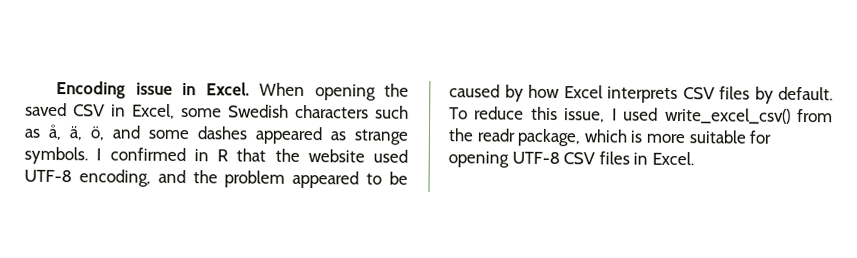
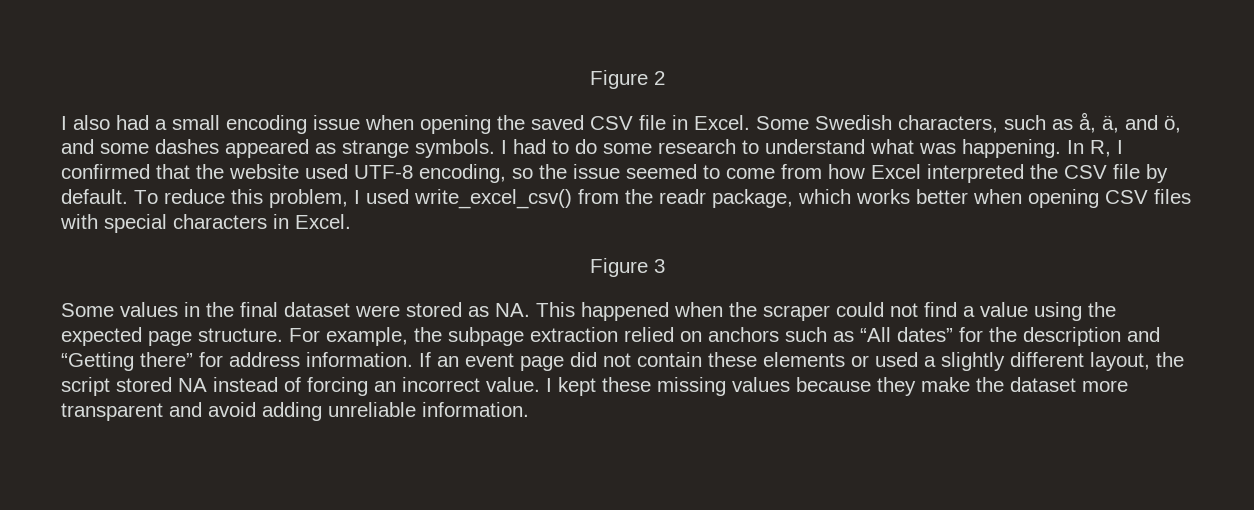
- Encoding issue in Excel. When opening the saved CSV in Excel, some Swedish characters such as å, ä, ö, and some dashes appeared as strange symbols.
+ Figure 2
+ I also had a small encoding issue when opening the saved CSV file in Excel. Some Swedish characters, such as å, ä, and ö, and some dashes appeared as strange symbols.
- I confirmed in R that the website used UTF-8 encoding, and the problem appeared to be caused by how Excel interprets CSV files by default.
+ I had to do some research to understand what was happening. In R, I confirmed that the website used UTF-8 encoding, so the issue seemed to come from how Excel interpreted the CSV file by default.
- To reduce this issue, I used write_excel_csv() from the readr package, which is more suitable for opening UTF-8 CSV files in Excel.
+ To reduce this problem, I used write_excel_csv() from the readr package, which works better when opening CSV files with special characters in Excel.
+ Figure 3
+ Some values in the final dataset were stored as NA. This happened when the scraper could not find a value using the expected page structure. For example, the subpage extraction relied on anchors such as “All dates” for the description and “Getting there” for address information. If an event page did not contain these elements or used a slightly different layout, the script stored NA instead of forcing an incorrect value. I kept these missing values because they make the dataset more transparent and avoid adding unreliable information.

